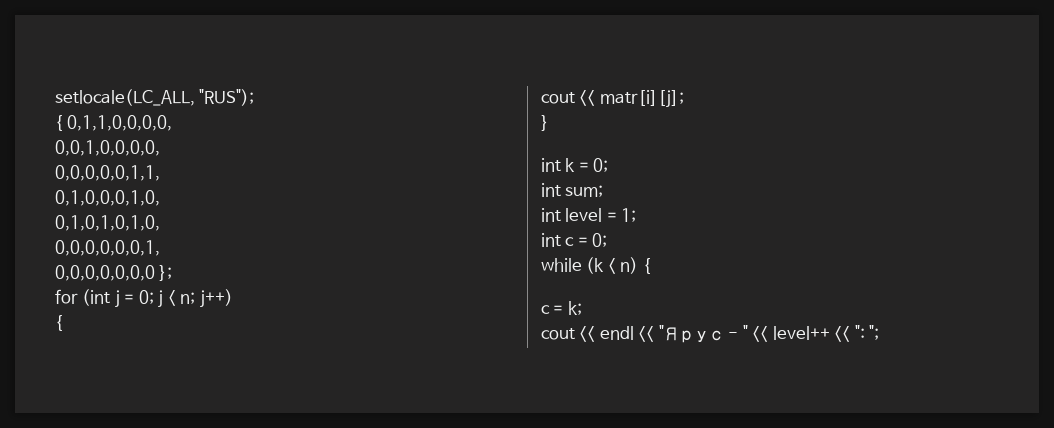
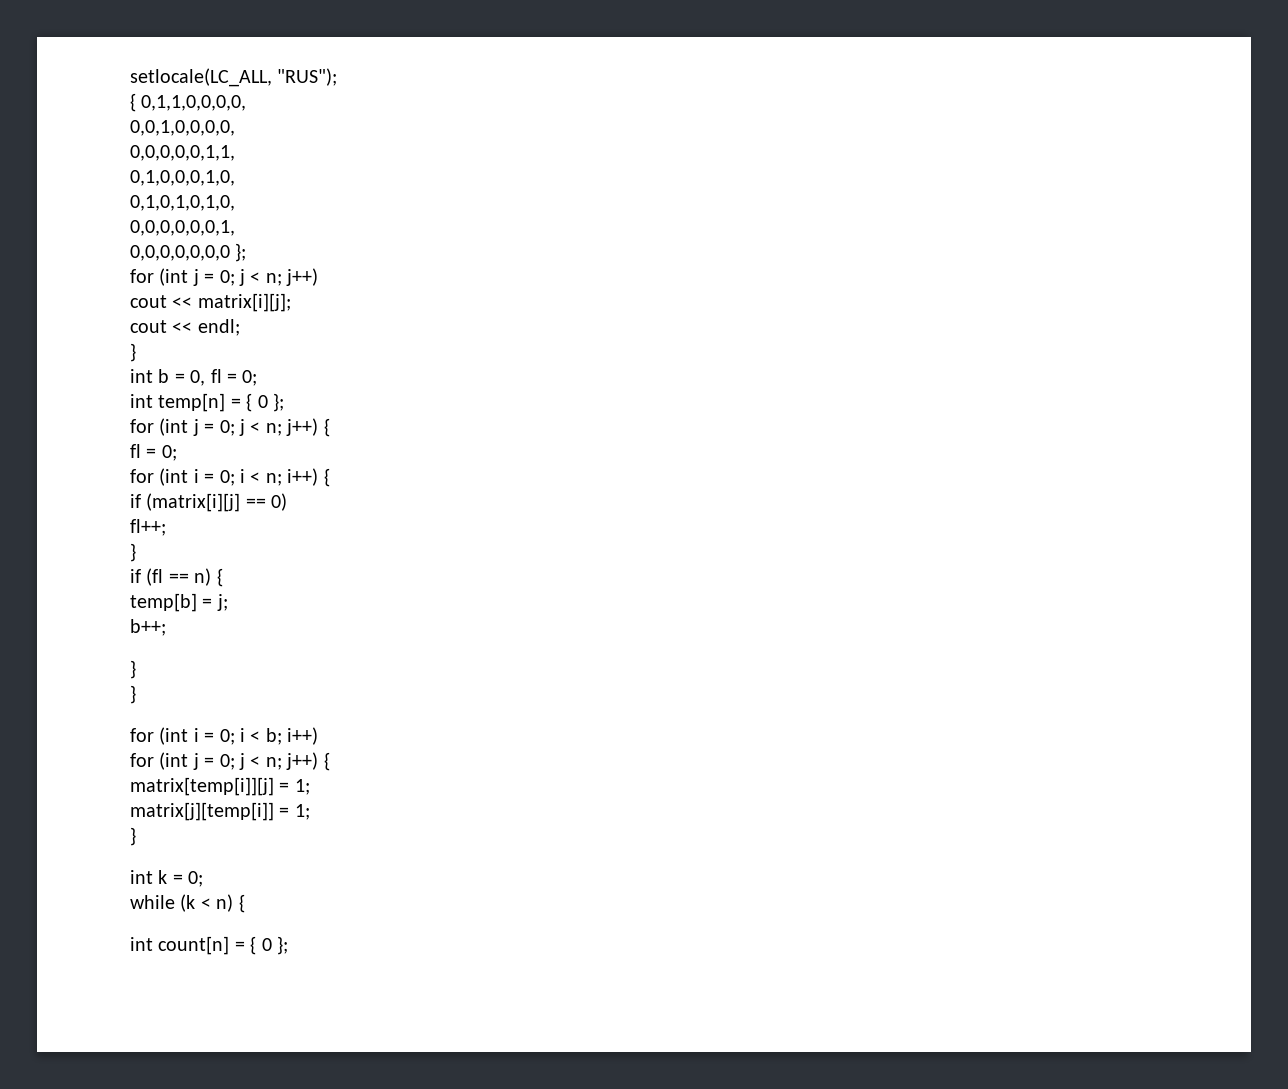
  0,0,0,0,0,0,0 };
  for (int j = 0; j < n; j++)
- {
- cout << matr[i][j];
+ cout << matrix[i][j];
+ cout << endl;
+ }
+ int b = 0, fl = 0;
+ int temp[n] = { 0 };
+ for (int j = 0; j < n; j++) {
+ fl = 0;
+ for (int i = 0; i < n; i++) {
+ if (matrix[i][j] == 0)
+ fl++;
+ }
+ if (fl == n) {
+ temp[b] = j;
+ b++;
+ }
+ }
+ for (int i = 0; i < b; i++)
+ for (int j = 0; j < n; j++) {
+ matrix[temp[i]][j] = 1;
+ matrix[j][temp[i]] = 1;
- int sum;
- int level = 1;
- int c = 0;
- c = k;
- cout << endl << "Ярус - " << level++ << ": ";
+ int count[n] = { 0 };

